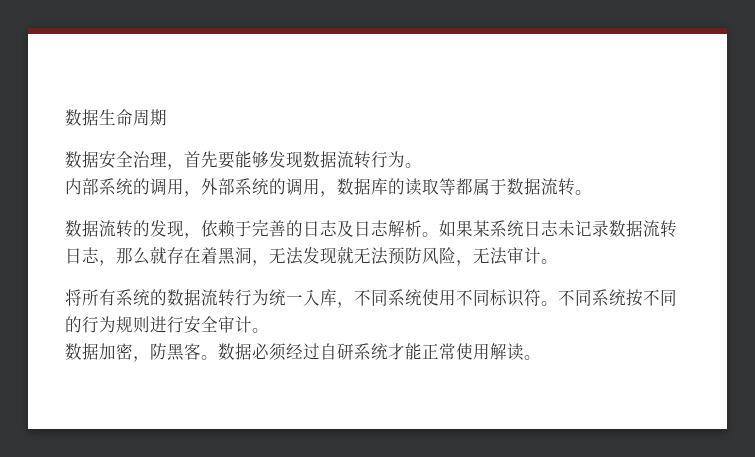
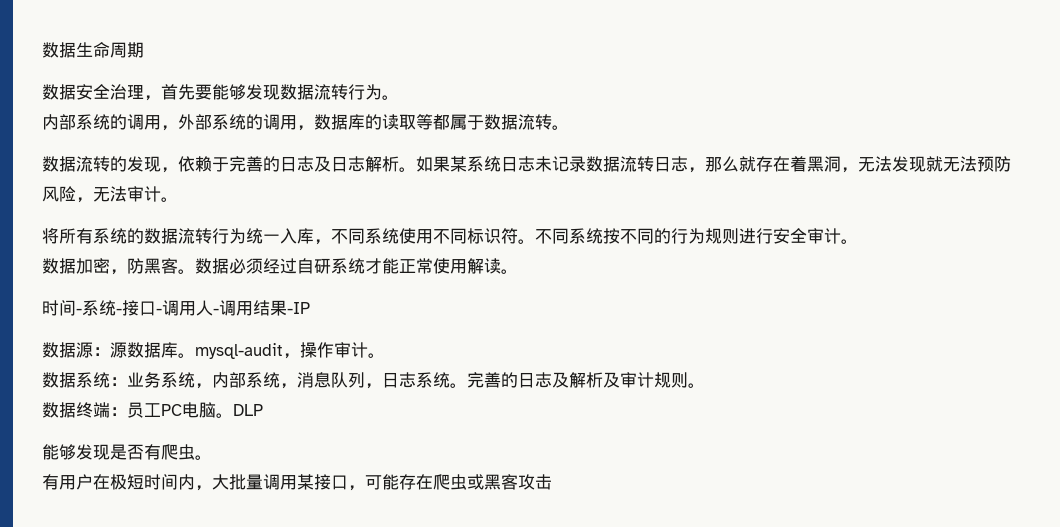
+ 时间-系统-接口-调用人-调用结果-IP
+ 数据源：源数据库。mysql-audit，操作审计。
+ 数据系统：业务系统，内部系统，消息队列，日志系统。完善的日志及解析及审计规则。
+ 数据终端：员工PC电脑。DLP
+ 能够发现是否有爬虫。
+ 有用户在极短时间内，大批量调用某接口，可能存在爬虫或黑客攻击

